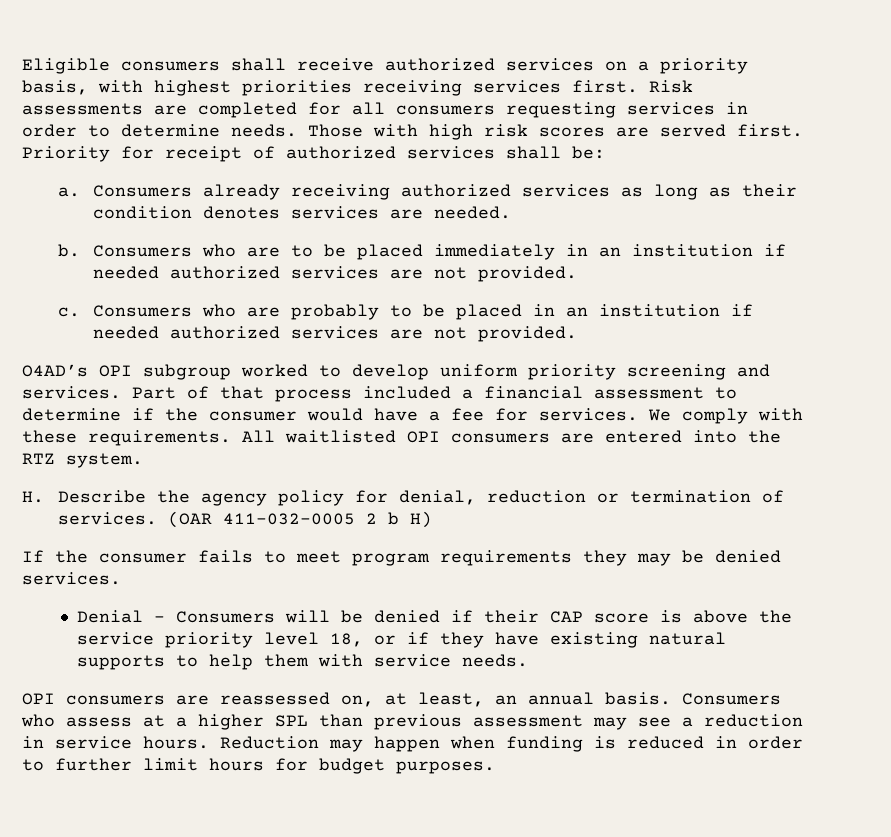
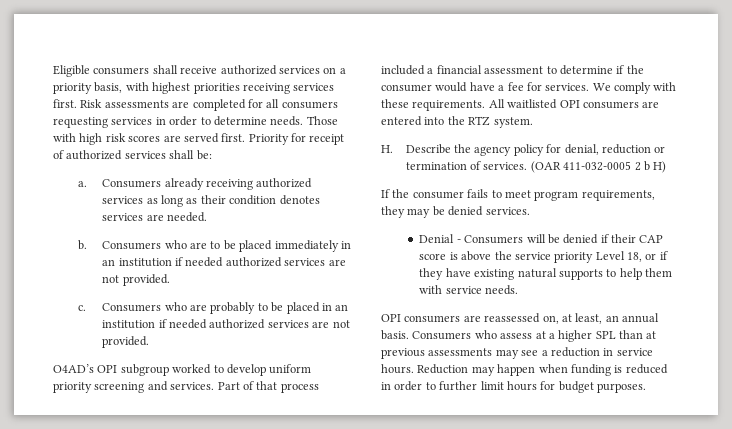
- If the consumer fails to meet program requirements they may be denied services.
+ If the consumer fails to meet program requirements, they may be denied services.
- Denial - Consumers will be denied if their CAP score is above the service priority level 18, or if they have existing natural supports to help them with service needs.
+ Denial - Consumers will be denied if their CAP score is above the service priority Level 18, or if they have existing natural supports to help them with service needs.
- Consumers who assess at a higher SPL than previous assessment may see a reduction in service hours.
+ Consumers who assess at a higher SPL than at previous assessments may see a reduction in service hours.

